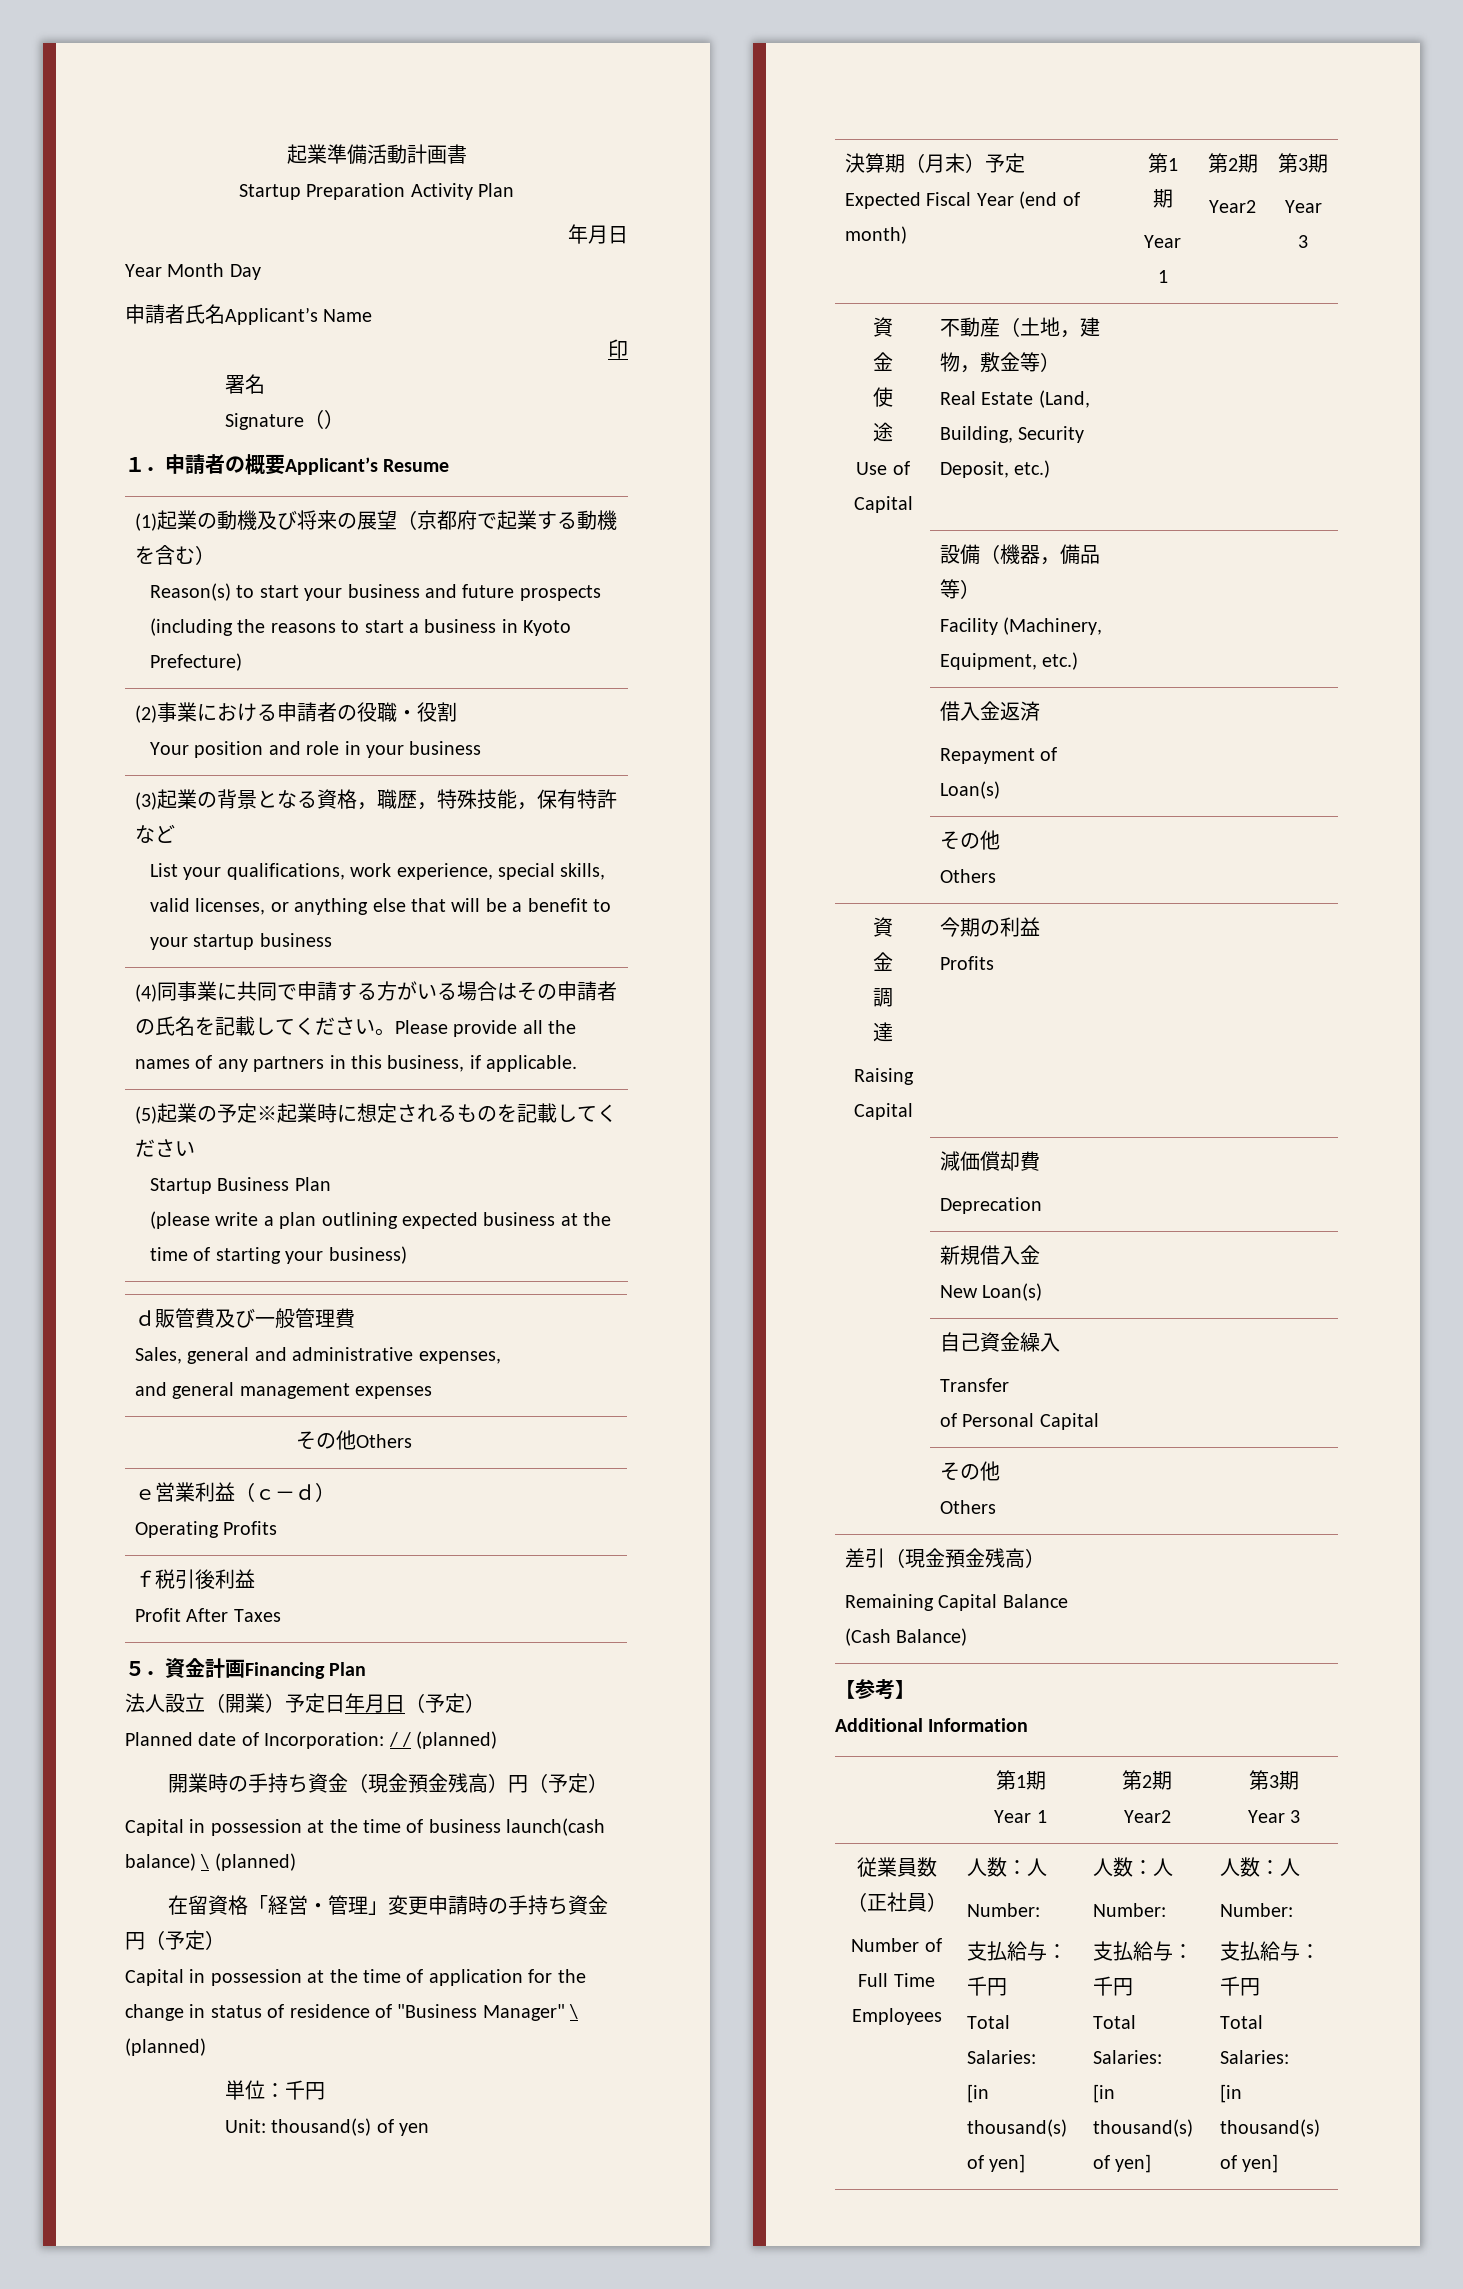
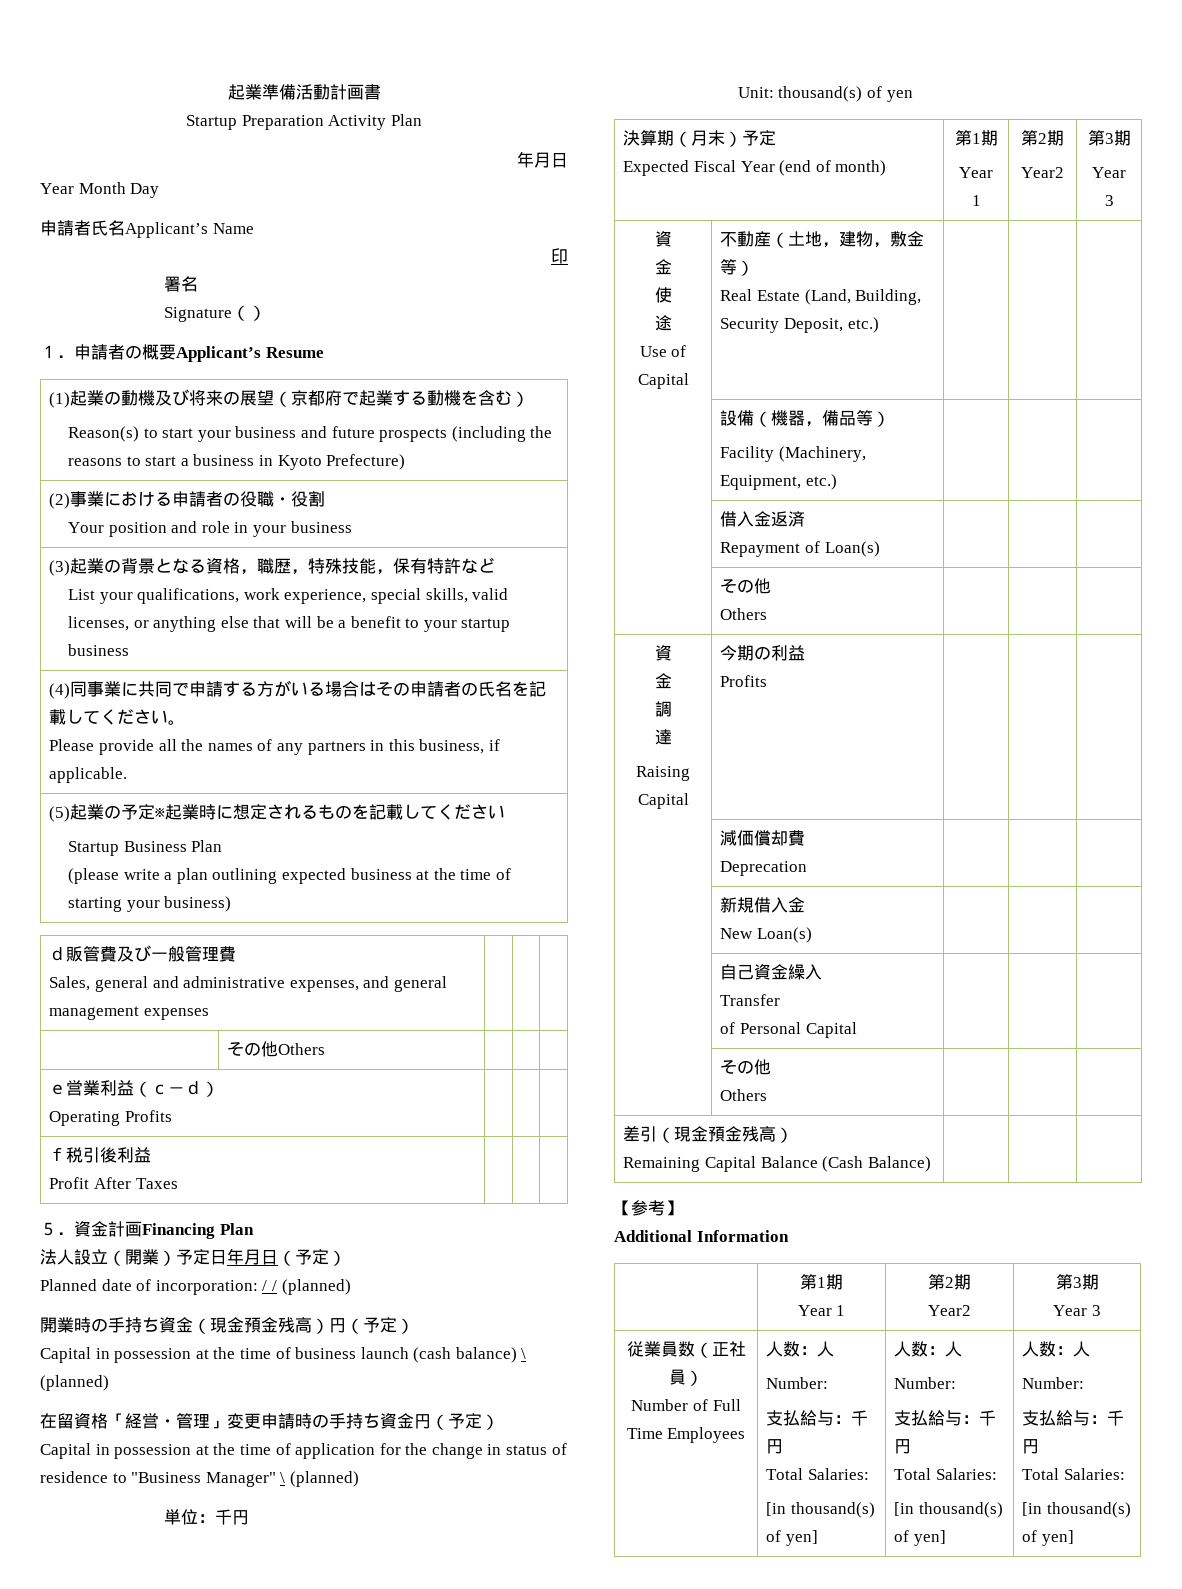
- (4)同事業に共同で申請する方がいる場合はその申請者の氏名を記載してください。Please provide all the names of any partners in this business, if applicable.
+ (4)同事業に共同で申請する方がいる場合はその申請者の氏名を記載してください。
+ Please provide all the names of any partners in this business, if applicable.
- Planned date of Incorporation: / / (planned)
+ Planned date of incorporation: / / (planned)
- Capital in possession at the time of business launch(cash balance) \ (planned)
+ Capital in possession at the time of business launch (cash balance) \ (planned)
- Capital in possession at the time of application for the change in status of residence of "Business Manager" \ (planned)
+ Capital in possession at the time of application for the change in status of residence to "Business Manager" \ (planned)

